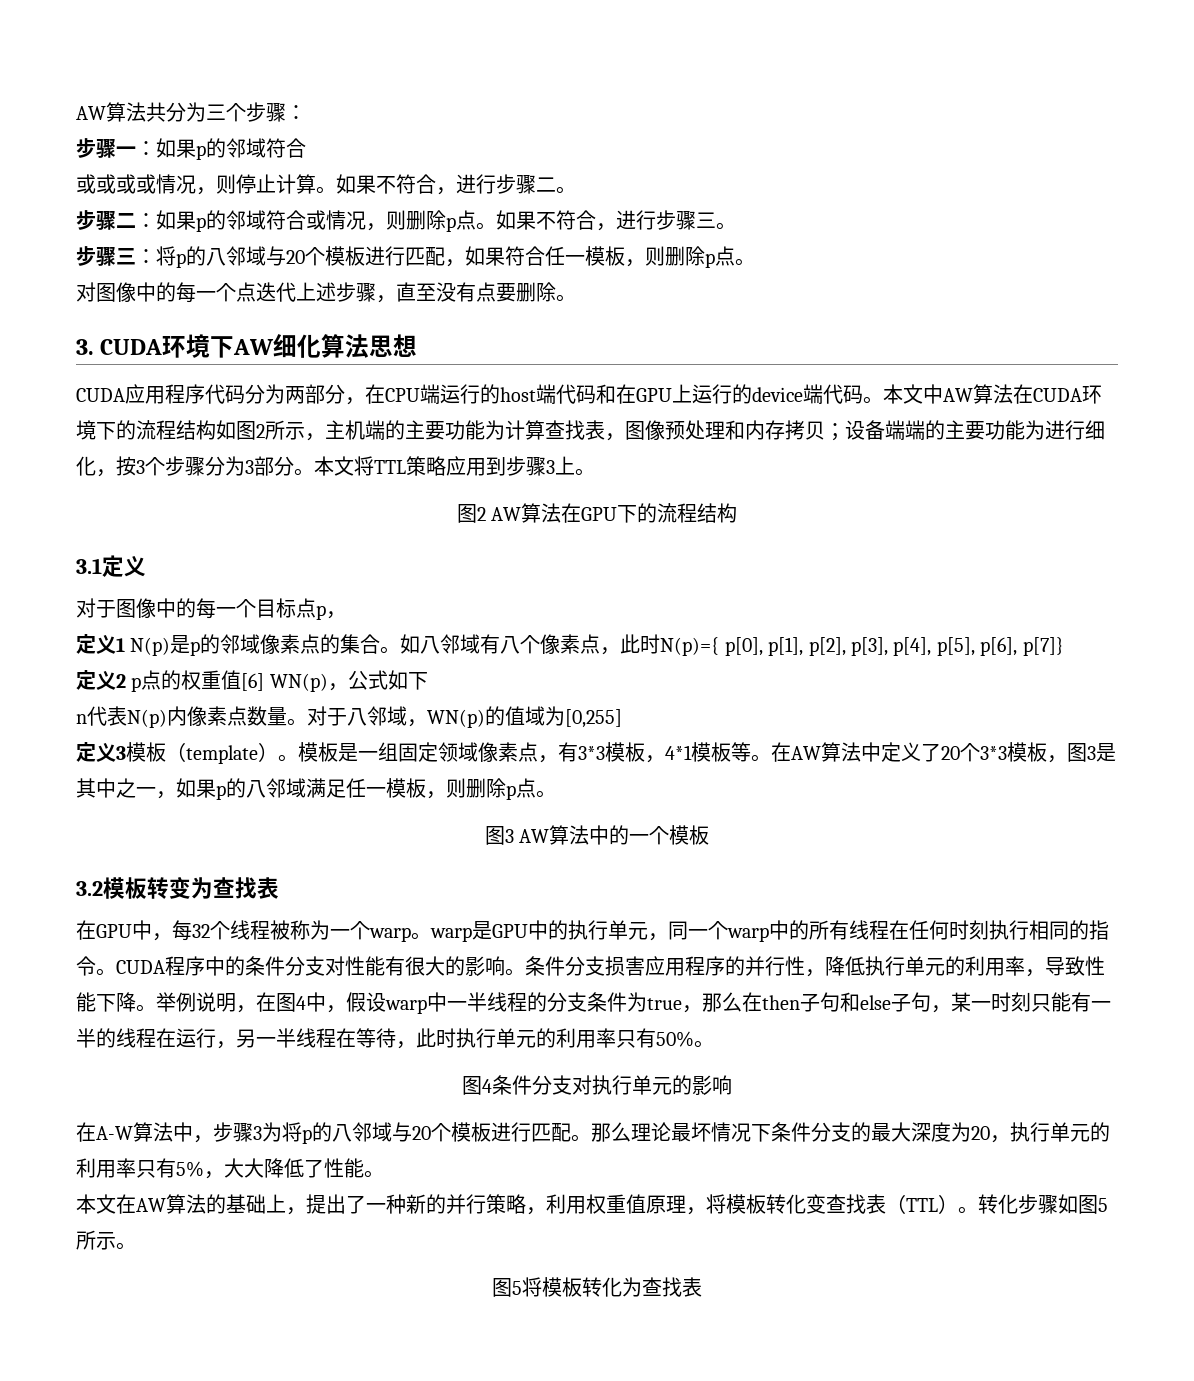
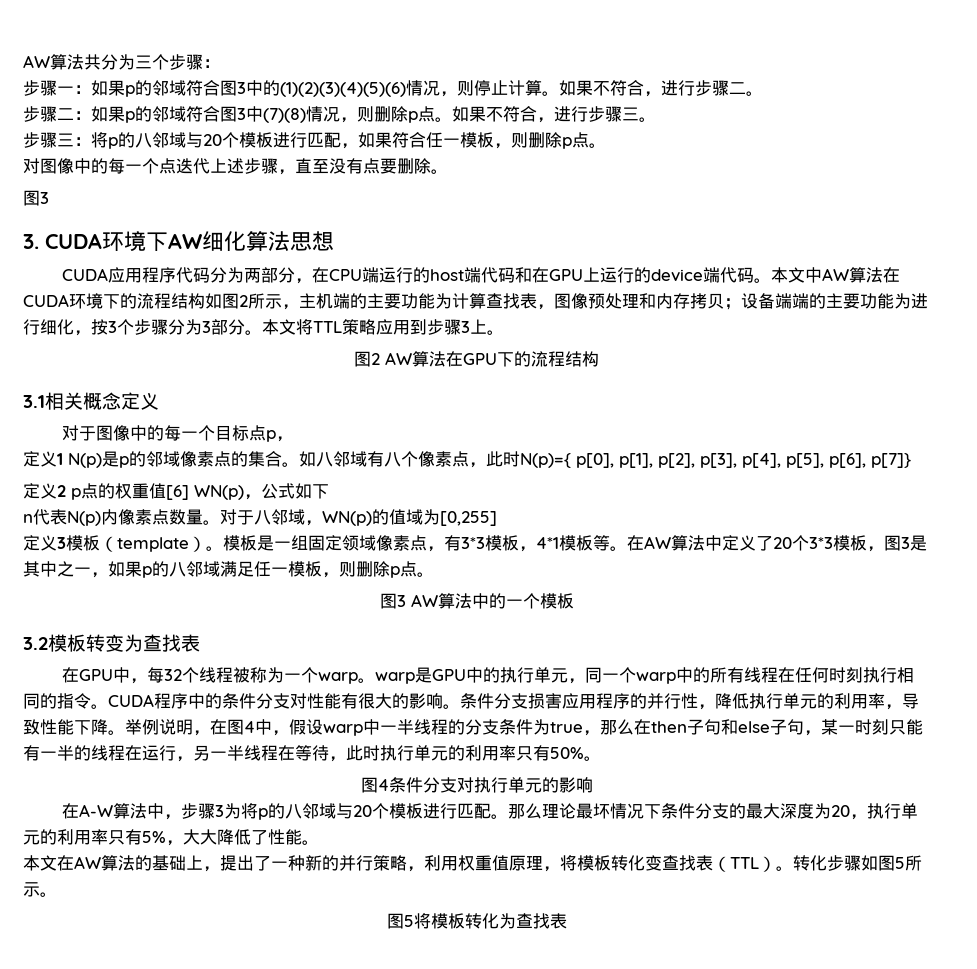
- 步骤一：如果p的邻域符合
- 或或或或情况，则停止计算。
+ 步骤一：如果p的邻域符合图3中的(1)(2)(3)(4)(5)(6)情况，则停止计算。
- 步骤二：如果p的邻域符合或情况，则删除p点。
+ 步骤二：如果p的邻域符合图3中(7)(8)情况，则删除p点。
  对图像中的每一个点迭代上述步骤，直至没有点要删除。
+ 图3
- 3.1定义
+ 3.1相关概念定义

